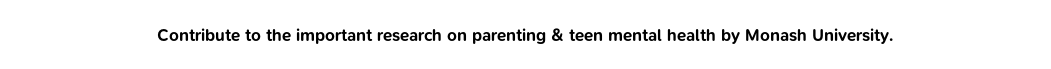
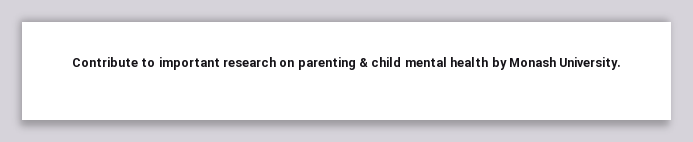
- Contribute to the important research on parenting & teen mental health by Monash University.
+ Contribute to important research on parenting & child mental health by Monash University.

